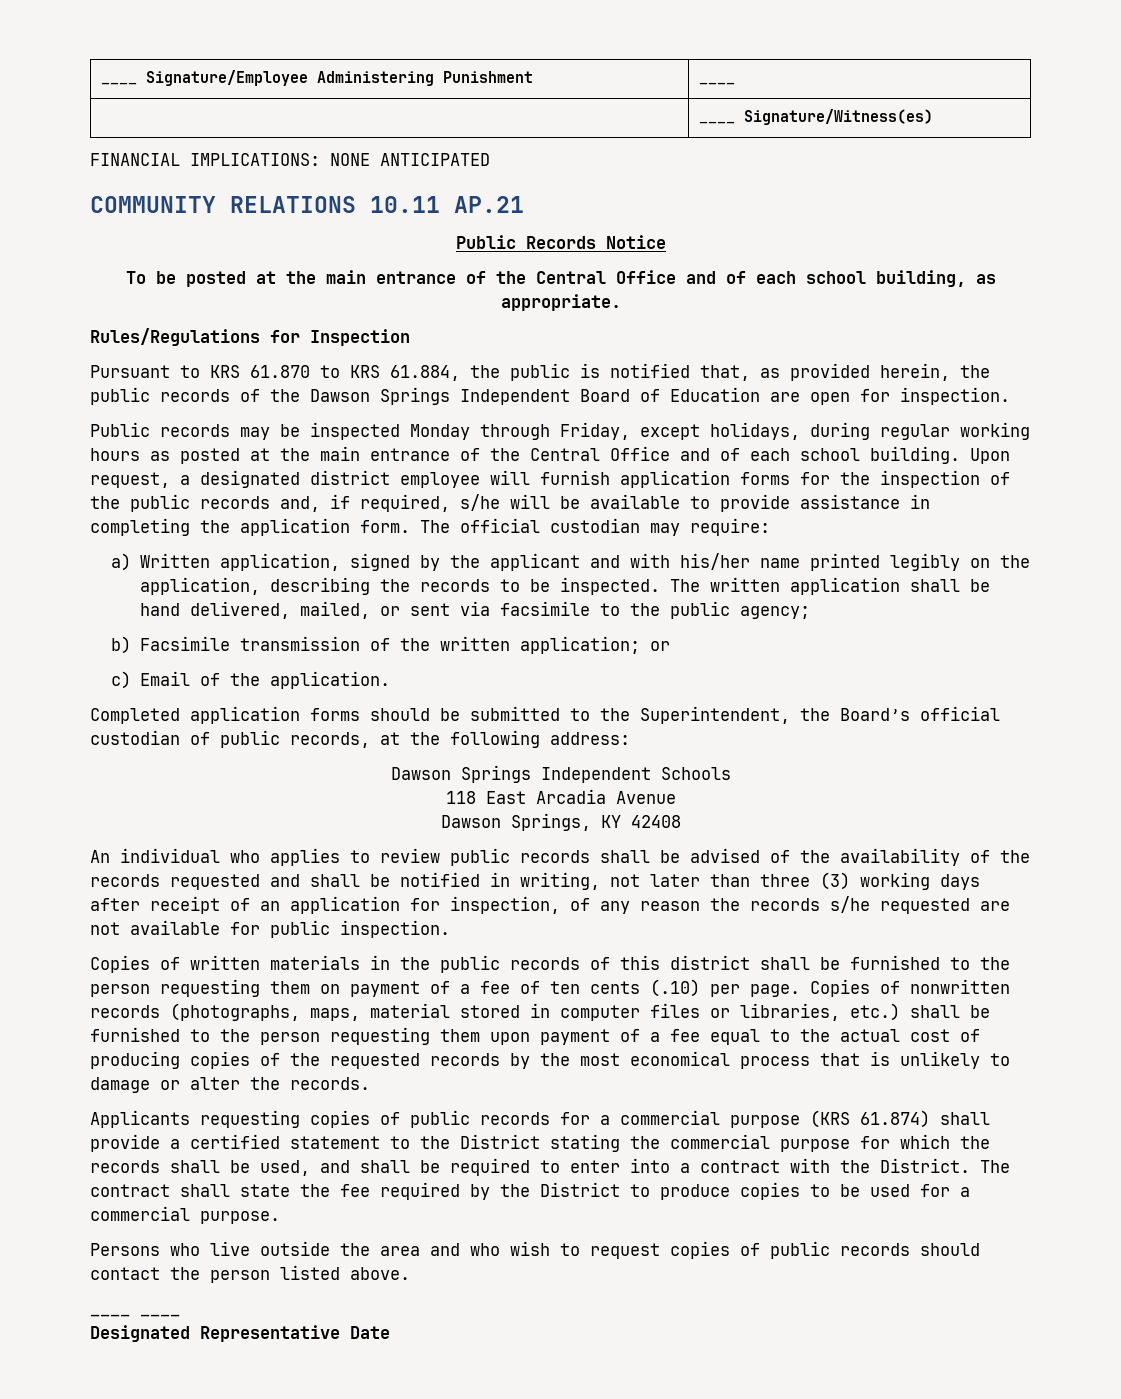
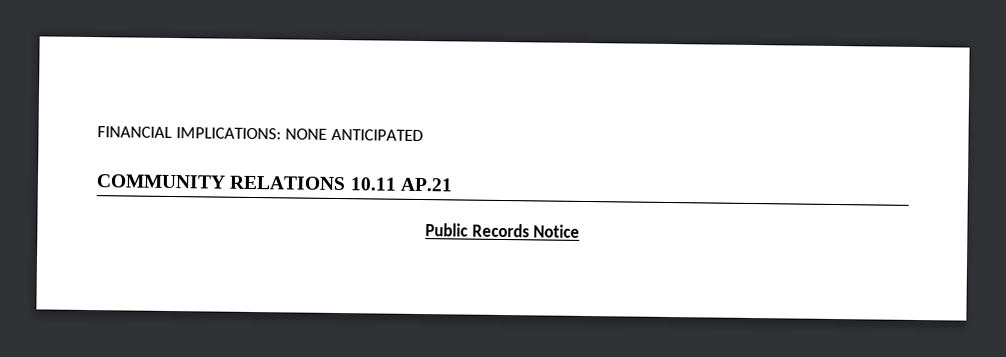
- ____ Signature/Employee Administering Punishment | ____
- | ____ Signature/Witness(es)
- To be posted at the main entrance of the Central Office and of each school building, as appropriate.
- Rules/Regulations for Inspection
- Pursuant to KRS 61.870 to KRS 61.884, the public is notified that, as provided herein, the public records of the Dawson Springs Independent Board of Education are open for inspection.
- Public records may be inspected Monday through Friday, except holidays, during regular working hours as posted at the main entrance of the Central Office and of each school building. Upon request, a designated district employee will furnish application forms for the inspection of the public records and, if required, s/he will be available to provide assistance in completing the application form. The official custodian may require:
- a) Written application, signed by the applicant and with his/her name printed legibly on the application, describing the records to be inspected. The written application shall be hand delivered, mailed, or sent via facsimile to the public agency;
- b) Facsimile transmission of the written application; or
- c) Email of the application.
- Completed application forms should be submitted to the Superintendent, the Board’s official custodian of public records, at the following address:
- Dawson Springs Independent Schools
- 118 East Arcadia Avenue
- Dawson Springs, KY 42408
- An individual who applies to review public records shall be advised of the availability of the records requested and shall be notified in writing, not later than three (3) working days after receipt of an application for inspection, of any reason the records s/he requested are not available for public inspection.
- Copies of written materials in the public records of this district shall be furnished to the person requesting them on payment of a fee of ten cents (.10) per page. Copies of nonwritten records (photographs, maps, material stored in computer files or libraries, etc.) shall be furnished to the person requesting them upon payment of a fee equal to the actual cost of producing copies of the requested records by the most economical process that is unlikely to damage or alter the records.
- Applicants requesting copies of public records for a commercial purpose (KRS 61.874) shall provide a certified statement to the District stating the commercial purpose for which the records shall be used, and shall be required to enter into a contract with the District. The contract shall state the fee required by the District to produce copies to be used for a commercial purpose.
- Persons who live outside the area and who wish to request copies of public records should contact the person listed above.
- ____ ____
- Designated Representative Date

